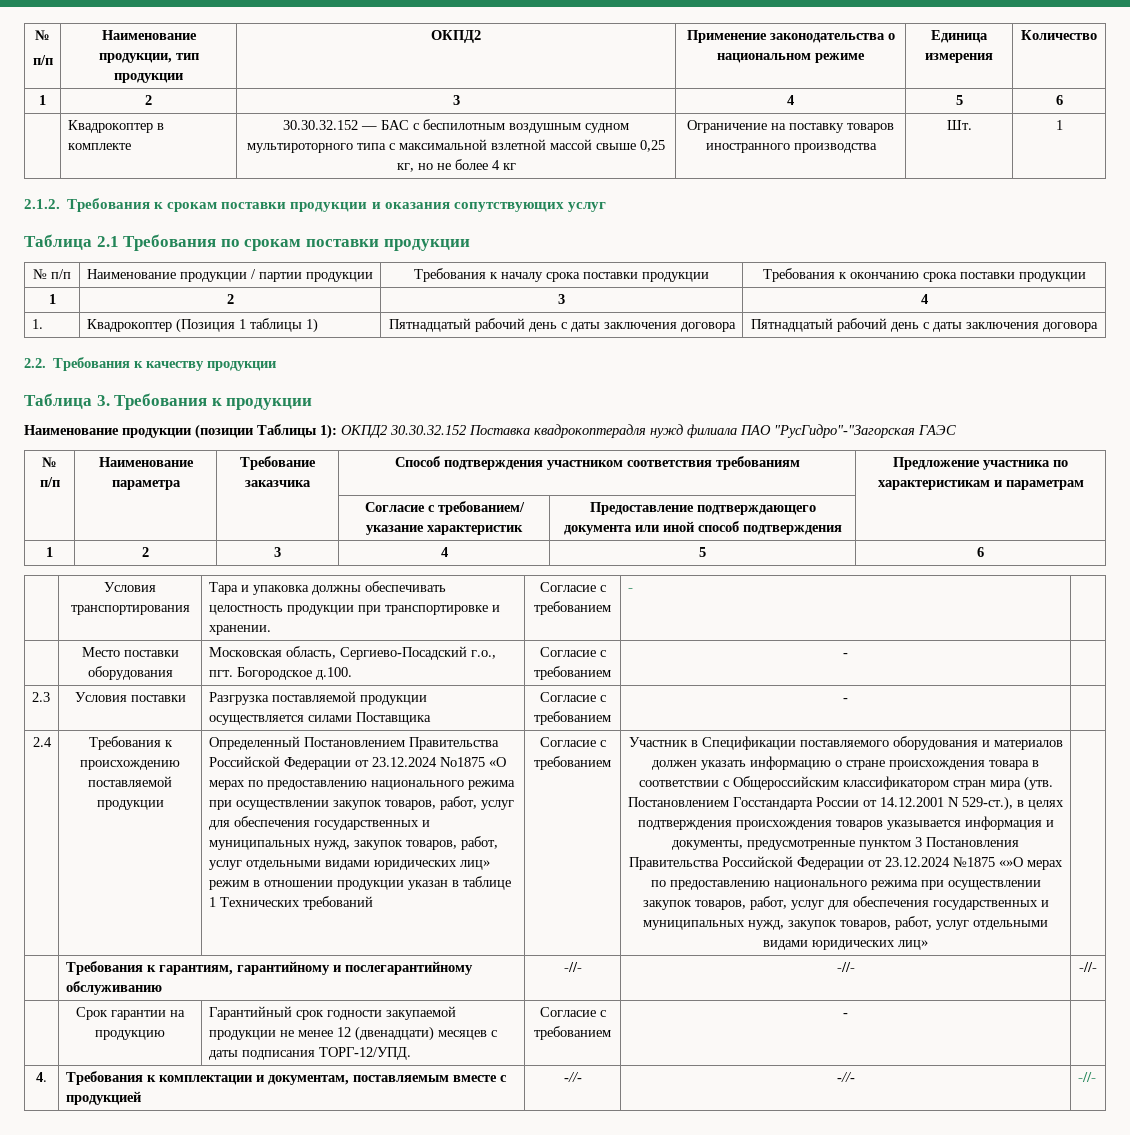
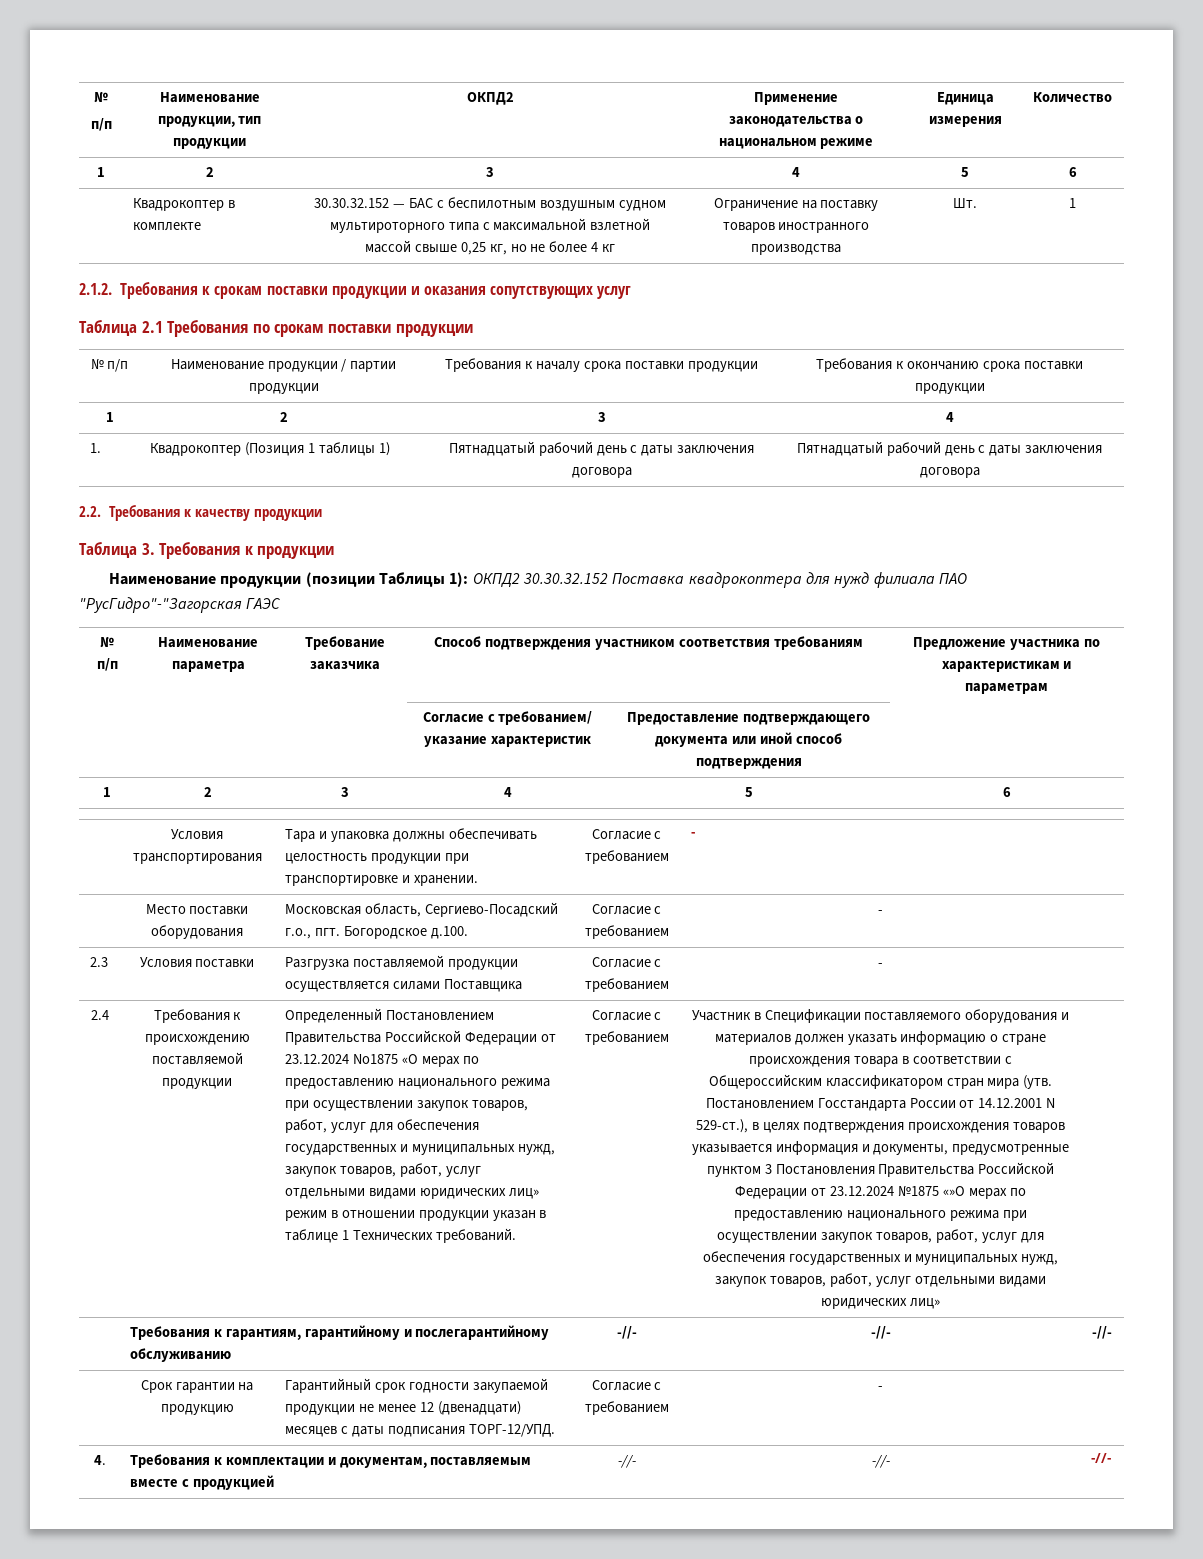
- Наименование продукции (позиции Таблицы 1): ОКПД2 30.30.32.152 Поставка квадрокоптерадля нужд филиала ПАО "РусГидро"-"Загорская ГАЭС
+ Наименование продукции (позиции Таблицы 1): ОКПД2 30.30.32.152 Поставка квадрокоптера для нужд филиала ПАО "РусГидро"-"Загорская ГАЭС
- Определенный Постановлением Правительства Российской Федерации от 23.12.2024 No1875 «О мерах по предоставлению национального режима при осуществлении закупок товаров, работ, услуг для обеспечения государственных и муниципальных нужд, закупок товаров, работ, услуг отдельными видами юридических лиц» режим в отношении продукции указан в таблице 1 Технических требований
+ Определенный Постановлением Правительства Российской Федерации от 23.12.2024 No1875 «О мерах по предоставлению национального режима при осуществлении закупок товаров, работ, услуг для обеспечения государственных и муниципальных нужд, закупок товаров, работ, услуг отдельными видами юридических лиц» режим в отношении продукции указан в таблице 1 Технических требований.

